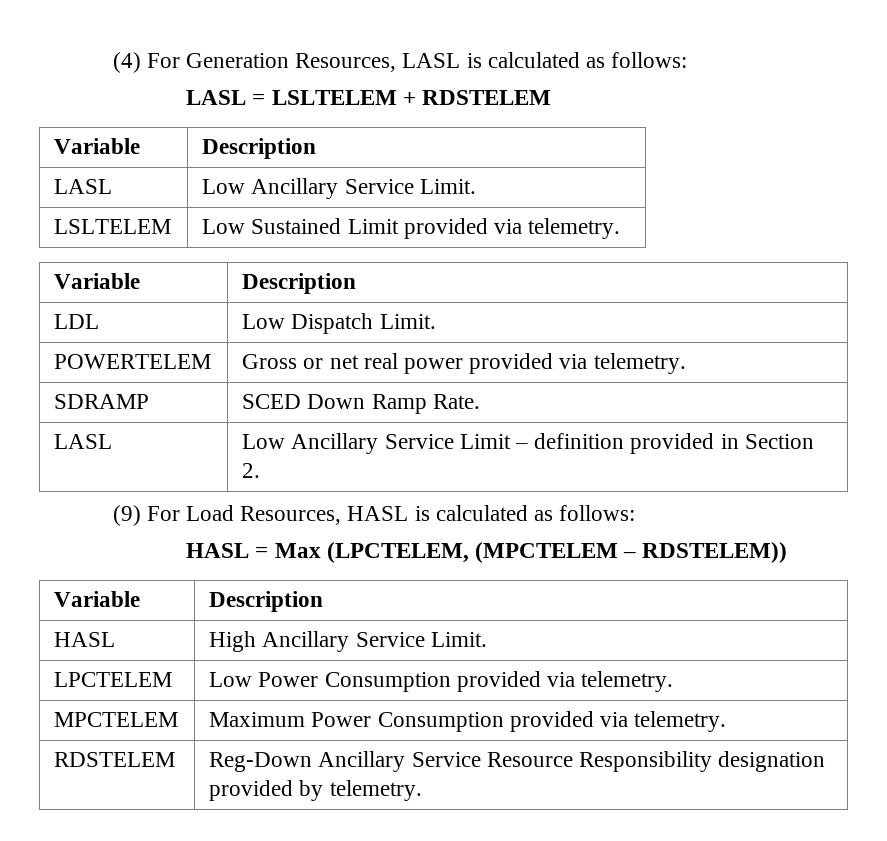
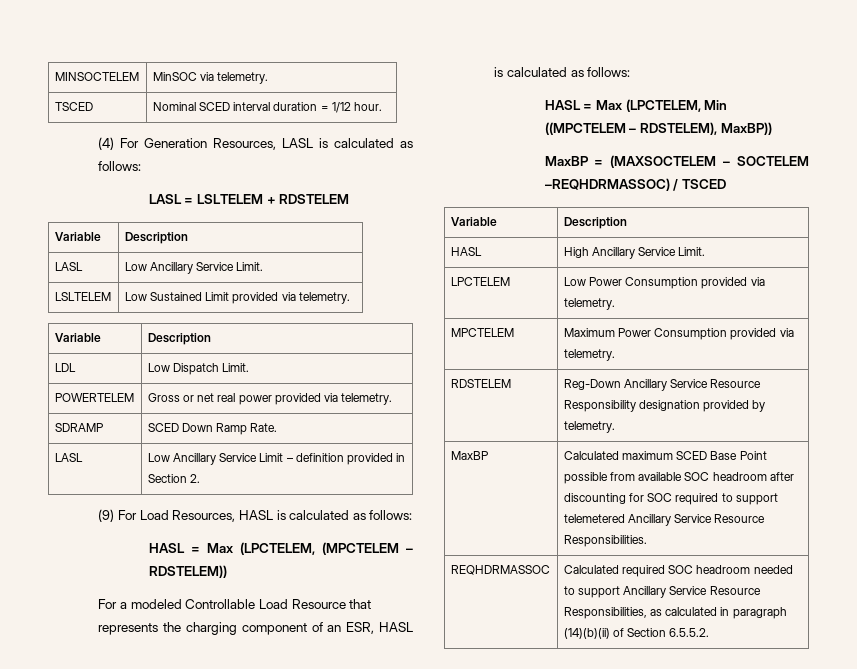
+ MINSOCTELEM | MinSOC via telemetry.
+ TSCED | Nominal SCED interval duration = 1/12 hour.
+ For a modeled Controllable Load Resource that represents the charging component of an ESR, HASL is calculated as follows:
+ HASL = Max (LPCTELEM, Min ((MPCTELEM – RDSTELEM), MaxBP))
+ MaxBP = (MAXSOCTELEM – SOCTELEM –REQHDRMASSOC) / TSCED
+ MaxBP | Calculated maximum SCED Base Point possible from available SOC headroom after discounting for SOC required to support telemetered Ancillary Service Resource Responsibilities.
+ REQHDRMASSOC | Calculated required SOC headroom needed to support Ancillary Service Resource Responsibilities, as calculated in paragraph (14)(b)(ii) of Section 6.5.5.2.

